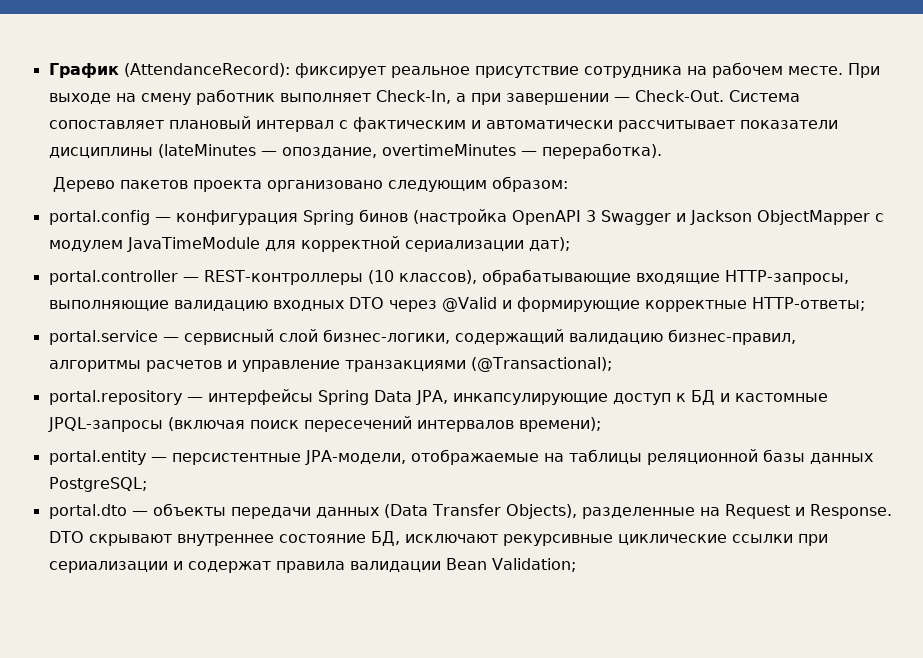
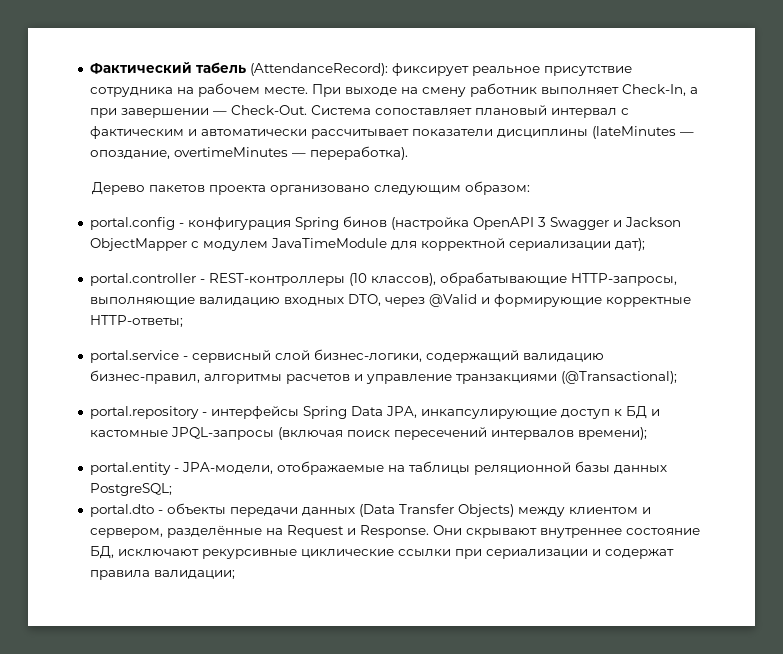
- График (AttendanceRecord): фиксирует реальное присутствие сотрудника на рабочем месте.
+ Фактический табель (AttendanceRecord): фиксирует реальное присутствие сотрудника на рабочем месте.
- portal.config — конфигурация Spring бинов (настройка OpenAPI 3 Swagger и Jackson ObjectMapper с модулем JavaTimeModule для корректной сериализации дат);
+ portal.config - конфигурация Spring бинов (настройка OpenAPI 3 Swagger и Jackson ObjectMapper с модулем JavaTimeModule для корректной сериализации дат);
- portal.controller — REST-контроллеры (10 классов), обрабатывающие входящие HTTP-запросы, выполняющие валидацию входных DTO через @Valid и формирующие корректные HTTP-ответы;
+ portal.controller - REST-контроллеры (10 классов), обрабатывающие HTTP-запросы, выполняющие валидацию входных DTO, через @Valid и формирующие корректные HTTP-ответы;
- portal.service — сервисный слой бизнес-логики, содержащий валидацию бизнес-правил, алгоритмы расчетов и управление транзакциями (@Transactional);
+ portal.service - сервисный слой бизнес-логики, содержащий валидацию бизнес-правил, алгоритмы расчетов и управление транзакциями (@Transactional);
- portal.repository — интерфейсы Spring Data JPA, инкапсулирующие доступ к БД и кастомные JPQL-запросы (включая поиск пересечений интервалов времени);
+ portal.repository - интерфейсы Spring Data JPA, инкапсулирующие доступ к БД и кастомные JPQL-запросы (включая поиск пересечений интервалов времени);
- portal.entity — персистентные JPA-модели, отображаемые на таблицы реляционной базы данных PostgreSQL;
+ portal.entity - JPA-модели, отображаемые на таблицы реляционной базы данных PostgreSQL;
- portal.dto — объекты передачи данных (Data Transfer Objects), разделенные на Request и Response.
+ portal.dto - объекты передачи данных (Data Transfer Objects) между клиентом и сервером, разделённые на Request и Response.
- DTO скрывают внутреннее состояние БД, исключают рекурсивные циклические ссылки при сериализации и содержат правила валидации Bean Validation;
+ Они скрывают внутреннее состояние БД, исключают рекурсивные циклические ссылки при сериализации и содержат правила валидации;

